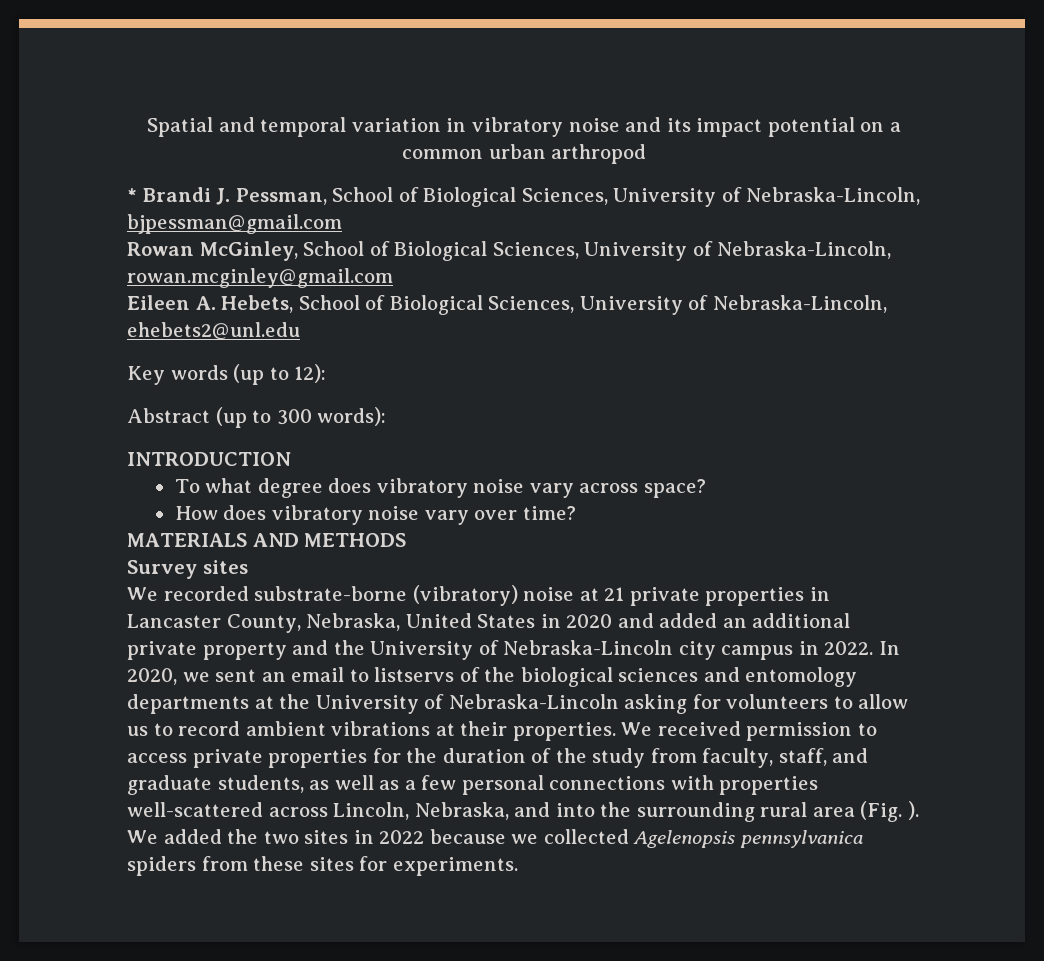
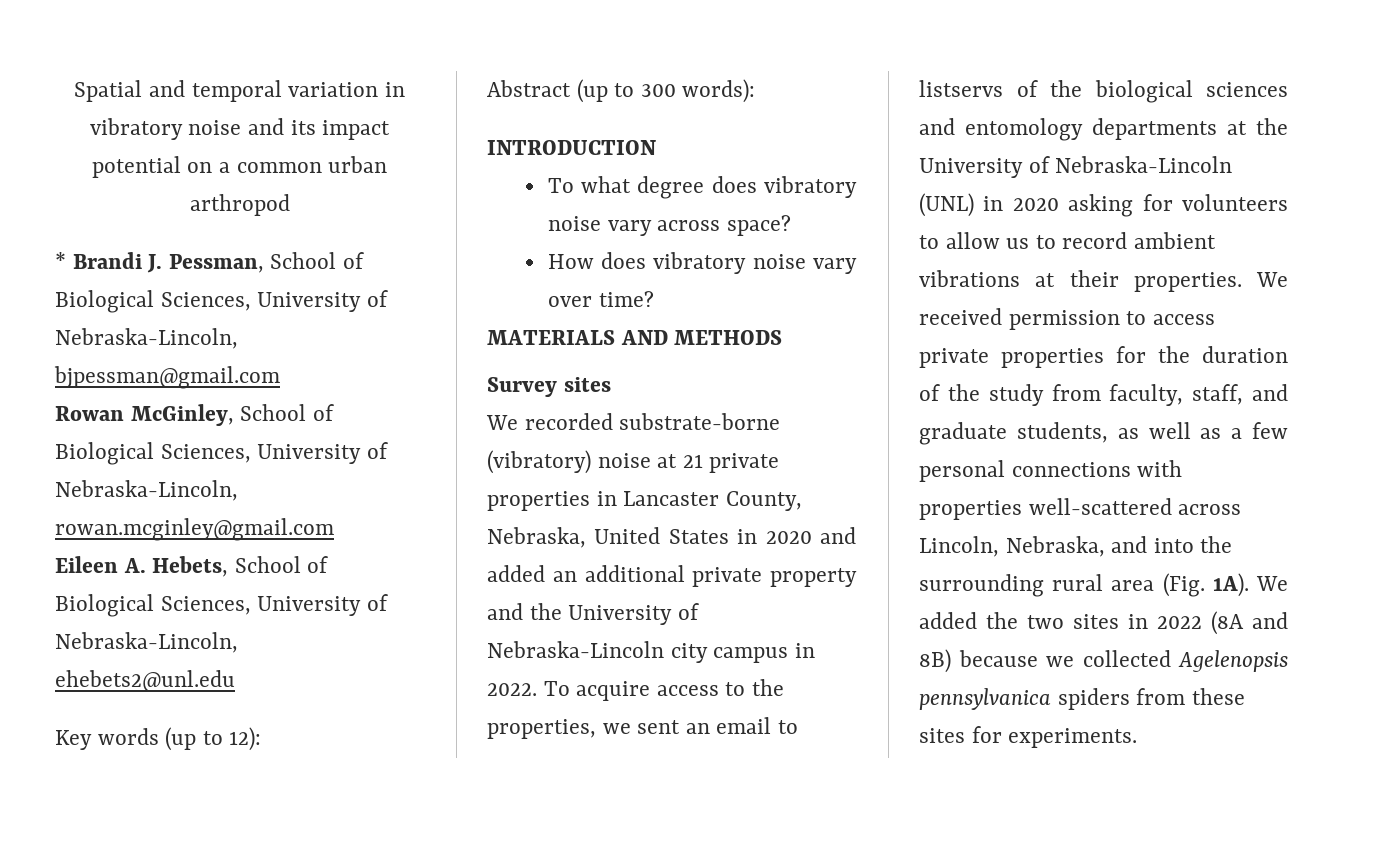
- In 2020, we sent an email to listservs of the biological sciences and entomology departments at the University of Nebraska-Lincoln asking for volunteers to allow us to record ambient vibrations at their properties.
+ To acquire access to the properties, we sent an email to listservs of the biological sciences and entomology departments at the University of Nebraska-Lincoln (UNL) in 2020 asking for volunteers to allow us to record ambient vibrations at their properties.
- We received permission to access private properties for the duration of the study from faculty, staff, and graduate students, as well as a few personal connections with properties well-scattered across Lincoln, Nebraska, and into the surrounding rural area (Fig. ).
+ We received permission to access private properties for the duration of the study from faculty, staff, and graduate students, as well as a few personal connections with properties well-scattered across Lincoln, Nebraska, and into the surrounding rural area (Fig. 1A).
- We added the two sites in 2022 because we collected Agelenopsis pennsylvanica spiders from these sites for experiments.
+ We added the two sites in 2022 (8A and 8B) because we collected Agelenopsis pennsylvanica spiders from these sites for experiments.

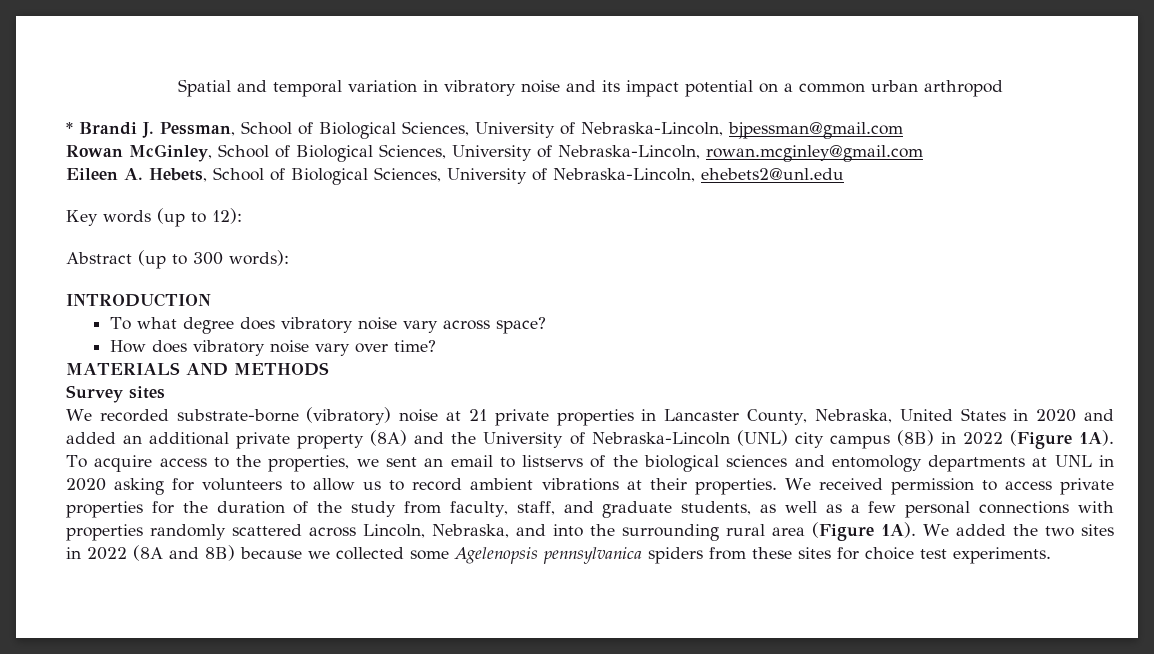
- We recorded substrate-borne (vibratory) noise at 21 private properties in Lancaster County, Nebraska, United States in 2020 and added an additional private property and the University of Nebraska-Lincoln city campus in 2022.
+ We recorded substrate-borne (vibratory) noise at 21 private properties in Lancaster County, Nebraska, United States in 2020 and added an additional private property (8A) and the University of Nebraska-Lincoln (UNL) city campus (8B) in 2022 (Figure 1A).
- To acquire access to the properties, we sent an email to listservs of the biological sciences and entomology departments at the University of Nebraska-Lincoln (UNL) in 2020 asking for volunteers to allow us to record ambient vibrations at their properties.
+ To acquire access to the properties, we sent an email to listservs of the biological sciences and entomology departments at UNL in 2020 asking for volunteers to allow us to record ambient vibrations at their properties.
- We received permission to access private properties for the duration of the study from faculty, staff, and graduate students, as well as a few personal connections with properties well-scattered across Lincoln, Nebraska, and into the surrounding rural area (Fig. 1A).
+ We received permission to access private properties for the duration of the study from faculty, staff, and graduate students, as well as a few personal connections with properties randomly scattered across Lincoln, Nebraska, and into the surrounding rural area (Figure 1A).
- We added the two sites in 2022 (8A and 8B) because we collected Agelenopsis pennsylvanica spiders from these sites for experiments.
+ We added the two sites in 2022 (8A and 8B) because we collected some Agelenopsis pennsylvanica spiders from these sites for choice test experiments.

